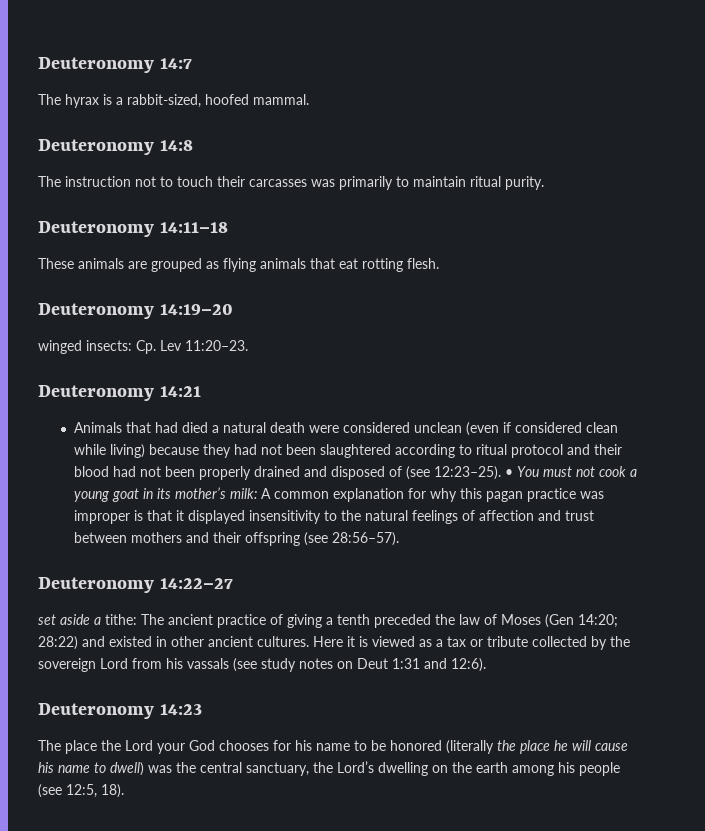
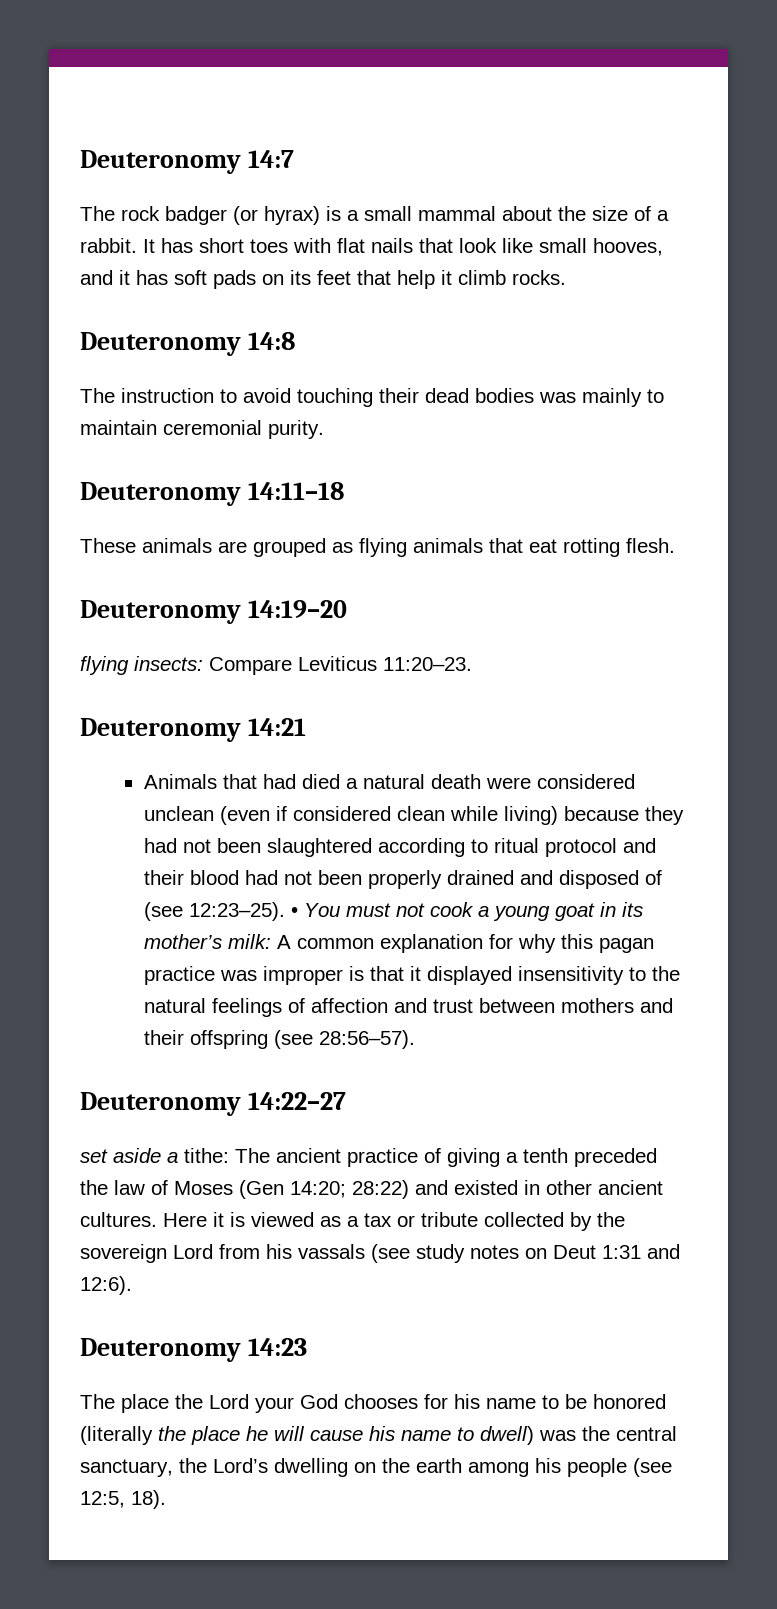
- The hyrax is a rabbit-sized, hoofed mammal.
+ The rock badger (or hyrax) is a small mammal about the size of a rabbit. It has short toes with flat nails that look like small hooves, and it has soft pads on its feet that help it climb rocks.
  Deuteronomy 14:8
- The instruction not to touch their carcasses was primarily to maintain ritual purity.
+ The instruction to avoid touching their dead bodies was mainly to maintain ceremonial purity.
- winged insects: Cp. Lev 11:20–23.
+ flying insects: Compare Leviticus 11:20–23.

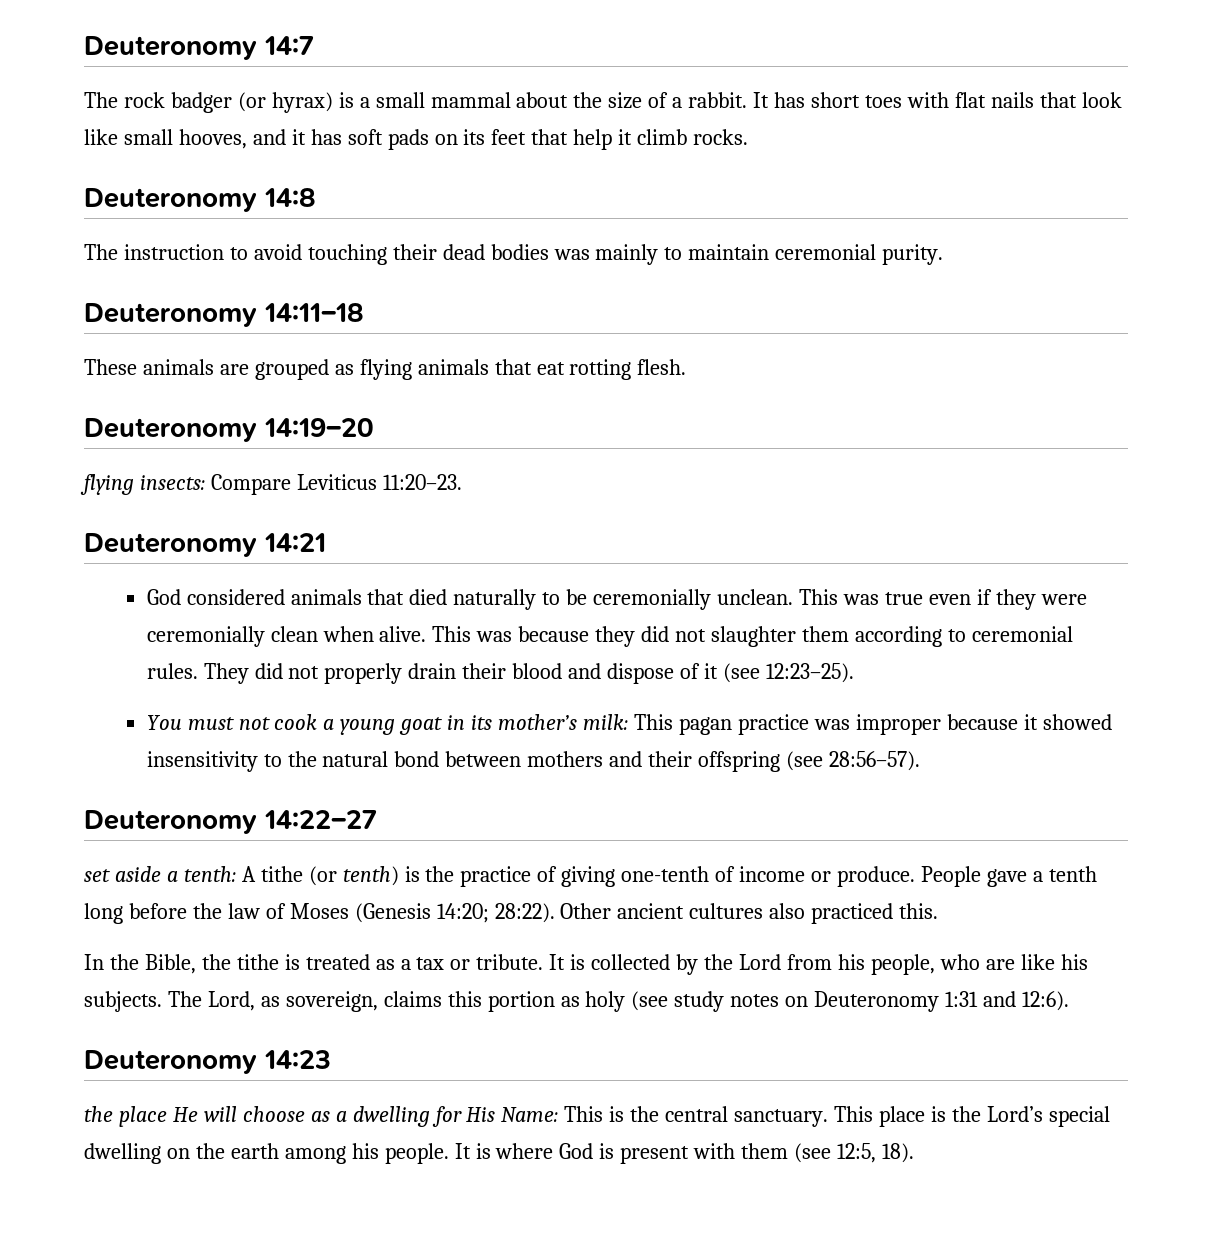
- Animals that had died a natural death were considered unclean (even if considered clean while living) because they had not been slaughtered according to ritual protocol and their blood had not been properly drained and disposed of (see 12:23–25). • You must not cook a young goat in its mother’s milk: A common explanation for why this pagan practice was improper is that it displayed insensitivity to the natural feelings of affection and trust between mothers and their offspring (see 28:56–57).
+ God considered animals that died naturally to be ceremonially unclean. This was true even if they were ceremonially clean when alive. This was because they did not slaughter them according to ceremonial rules. They did not properly drain their blood and dispose of it (see 12:23–25).
+ You must not cook a young goat in its mother’s milk: This pagan practice was improper because it showed insensitivity to the natural bond between mothers and their offspring (see 28:56–57).
- set aside a tithe: The ancient practice of giving a tenth preceded the law of Moses (Gen 14:20; 28:22) and existed in other ancient cultures. Here it is viewed as a tax or tribute collected by the sovereign Lord from his vassals (see study notes on Deut 1:31 and 12:6).
+ set aside a tenth: A tithe (or tenth) is the practice of giving one-tenth of income or produce. People gave a tenth long before the law of Moses (Genesis 14:20; 28:22). Other ancient cultures also practiced this.
+ In the Bible, the tithe is treated as a tax or tribute. It is collected by the Lord from his people, who are like his subjects. The Lord, as sovereign, claims this portion as holy (see study notes on Deuteronomy 1:31 and 12:6).
- The place the Lord your God chooses for his name to be honored (literally the place he will cause his name to dwell) was the central sanctuary, the Lord’s dwelling on the earth among his people (see 12:5, 18).
+ the place He will choose as a dwelling for His Name: This is the central sanctuary. This place is the Lord’s special dwelling on the earth among his people. It is where God is present with them (see 12:5, 18).

